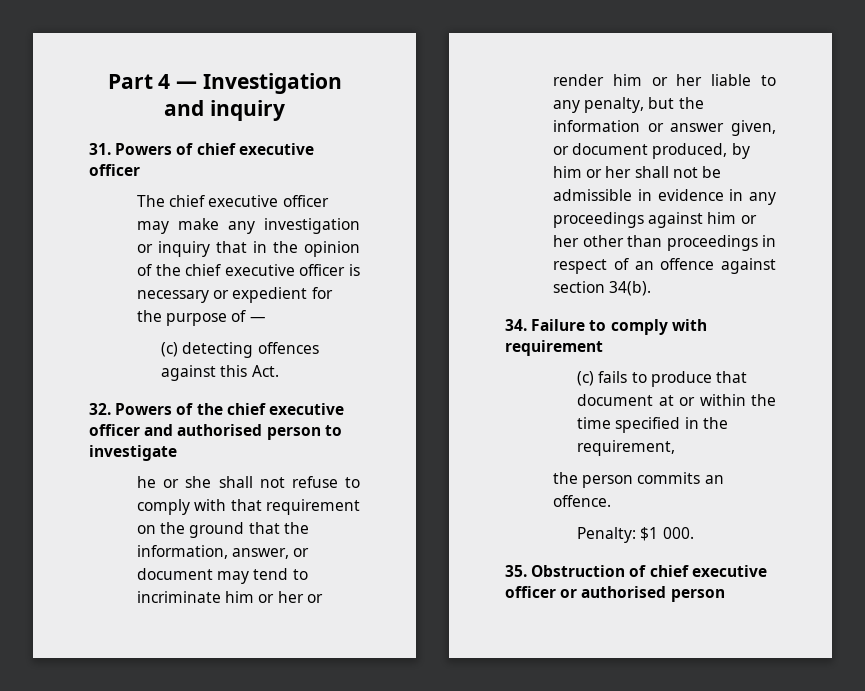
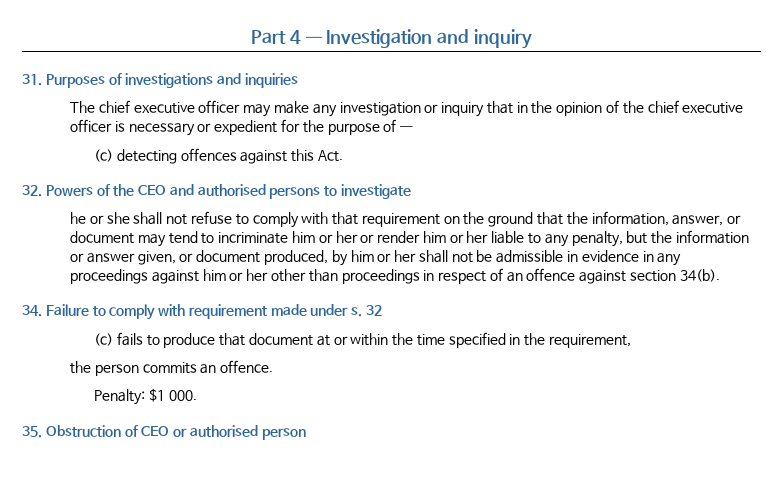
- 31. Powers of chief executive officer
+ 31. Purposes of investigations and inquiries
- 32. Powers of the chief executive officer and authorised person to investigate
+ 32. Powers of the CEO and authorised persons to investigate
- 34. Failure to comply with requirement
+ 34. Failure to comply with requirement made under s. 32
- 35. Obstruction of chief executive officer or authorised person
+ 35. Obstruction of CEO or authorised person

